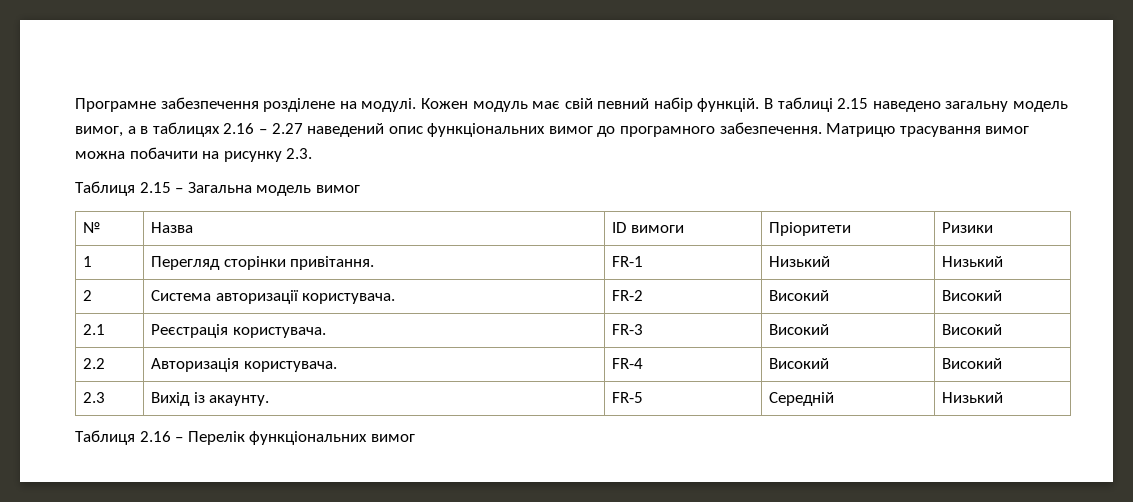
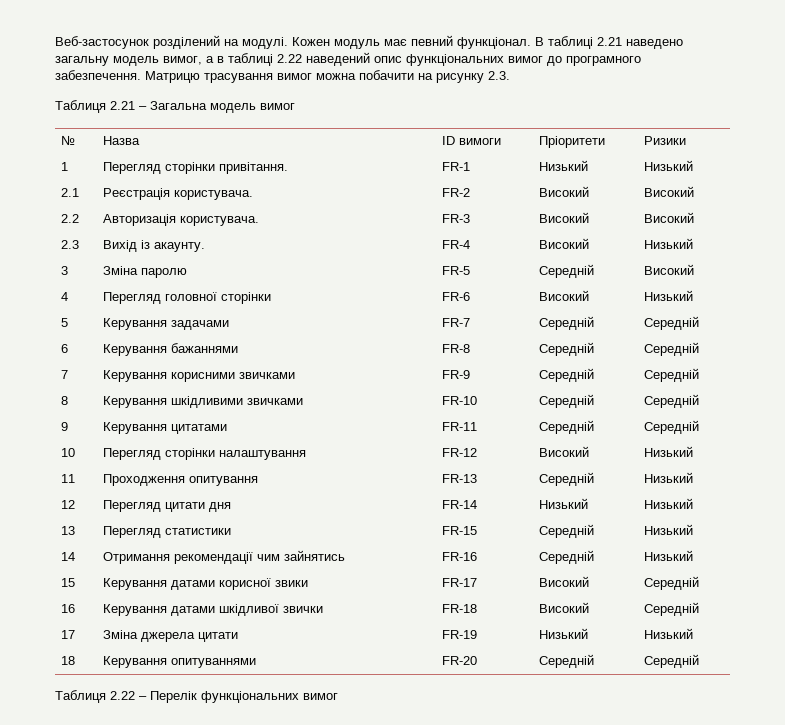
- Програмне забезпечення розділене на модулі.
+ Веб-застосунок розділений на модулі.
- Кожен модуль має свій певний набір функцій.
+ Кожен модуль має певний функціонал.
- В таблиці 2.15 наведено загальну модель вимог, а в таблицях 2.16 – 2.27 наведений опис функціональних вимог до програмного забезпечення.
+ В таблиці 2.21 наведено загальну модель вимог, а в таблиці 2.22 наведений опис функціональних вимог до програмного забезпечення.
- Таблиця 2.15 – Загальна модель вимог
+ Таблиця 2.21 – Загальна модель вимог
- 2 | Система авторизації користувача. | FR-2 | Високий | Високий
- 2.1 | Реєстрація користувача. | FR-3 | Високий | Високий
+ 2.1 | Реєстрація користувача. | FR-2 | Високий | Високий
- 2.2 | Авторизація користувача. | FR-4 | Високий | Високий
+ 2.2 | Авторизація користувача. | FR-3 | Високий | Високий
- 2.3 | Вихід із акаунту. | FR-5 | Середній | Низький
- Таблиця 2.16 – Перелік функціональних вимог
+ 2.3 | Вихід із акаунту. | FR-4 | Високий | Низький
+ 3 | Зміна паролю | FR-5 | Середній | Високий
+ 4 | Перегляд головної сторінки | FR-6 | Високий | Низький
+ 5 | Керування задачами | FR-7 | Середній | Середній
+ 6 | Керування бажаннями | FR-8 | Середній | Середній
+ 7 | Керування корисними звичками | FR-9 | Середній | Середній
+ 8 | Керування шкідливими звичками | FR-10 | Середній | Середній
+ 9 | Керування цитатами | FR-11 | Середній | Середній
+ 10 | Перегляд сторінки налаштування | FR-12 | Високий | Низький
+ 11 | Проходження опитування | FR-13 | Середній | Низький
+ 12 | Перегляд цитати дня | FR-14 | Низький | Низький
+ 13 | Перегляд статистики | FR-15 | Середній | Низький
+ 14 | Отримання рекомендації чим зайнятись | FR-16 | Середній | Низький
+ 15 | Керування датами корисної звики | FR-17 | Високий | Середній
+ 16 | Керування датами шкідливої звички | FR-18 | Високий | Середній
+ 17 | Зміна джерела цитати | FR-19 | Низький | Низький
+ 18 | Керування опитуваннями | FR-20 | Середній | Середній
+ Таблиця 2.22 – Перелік функціональних вимог

